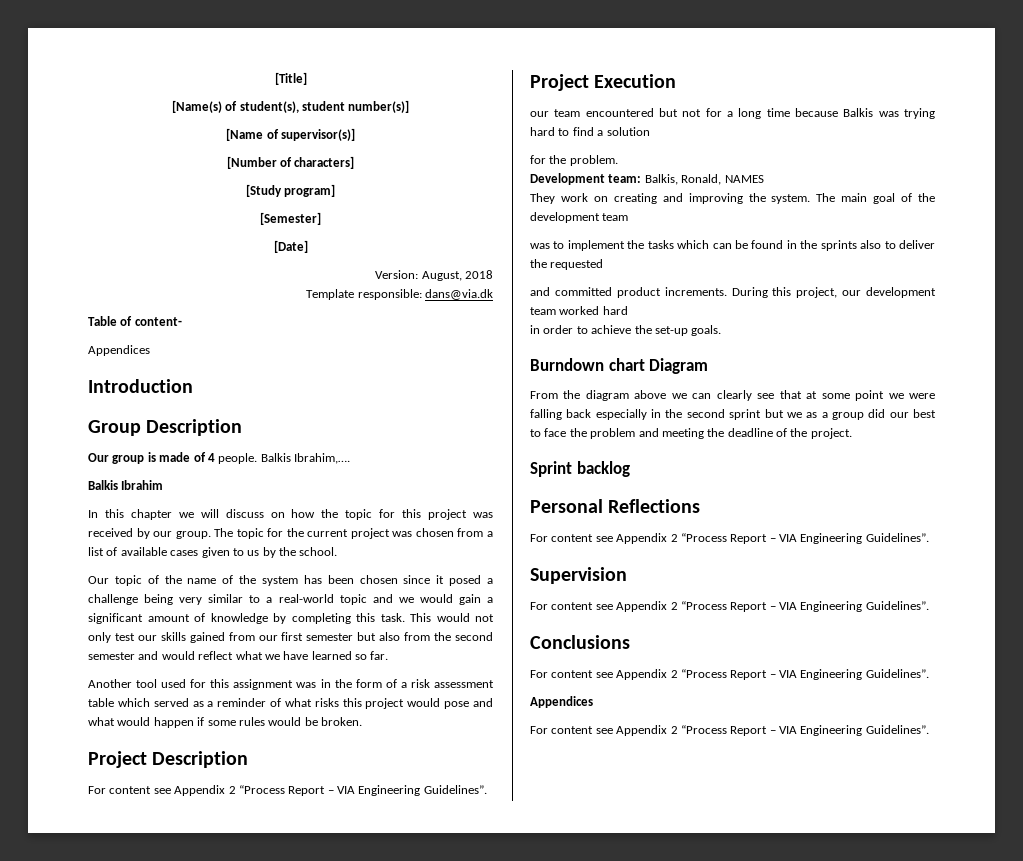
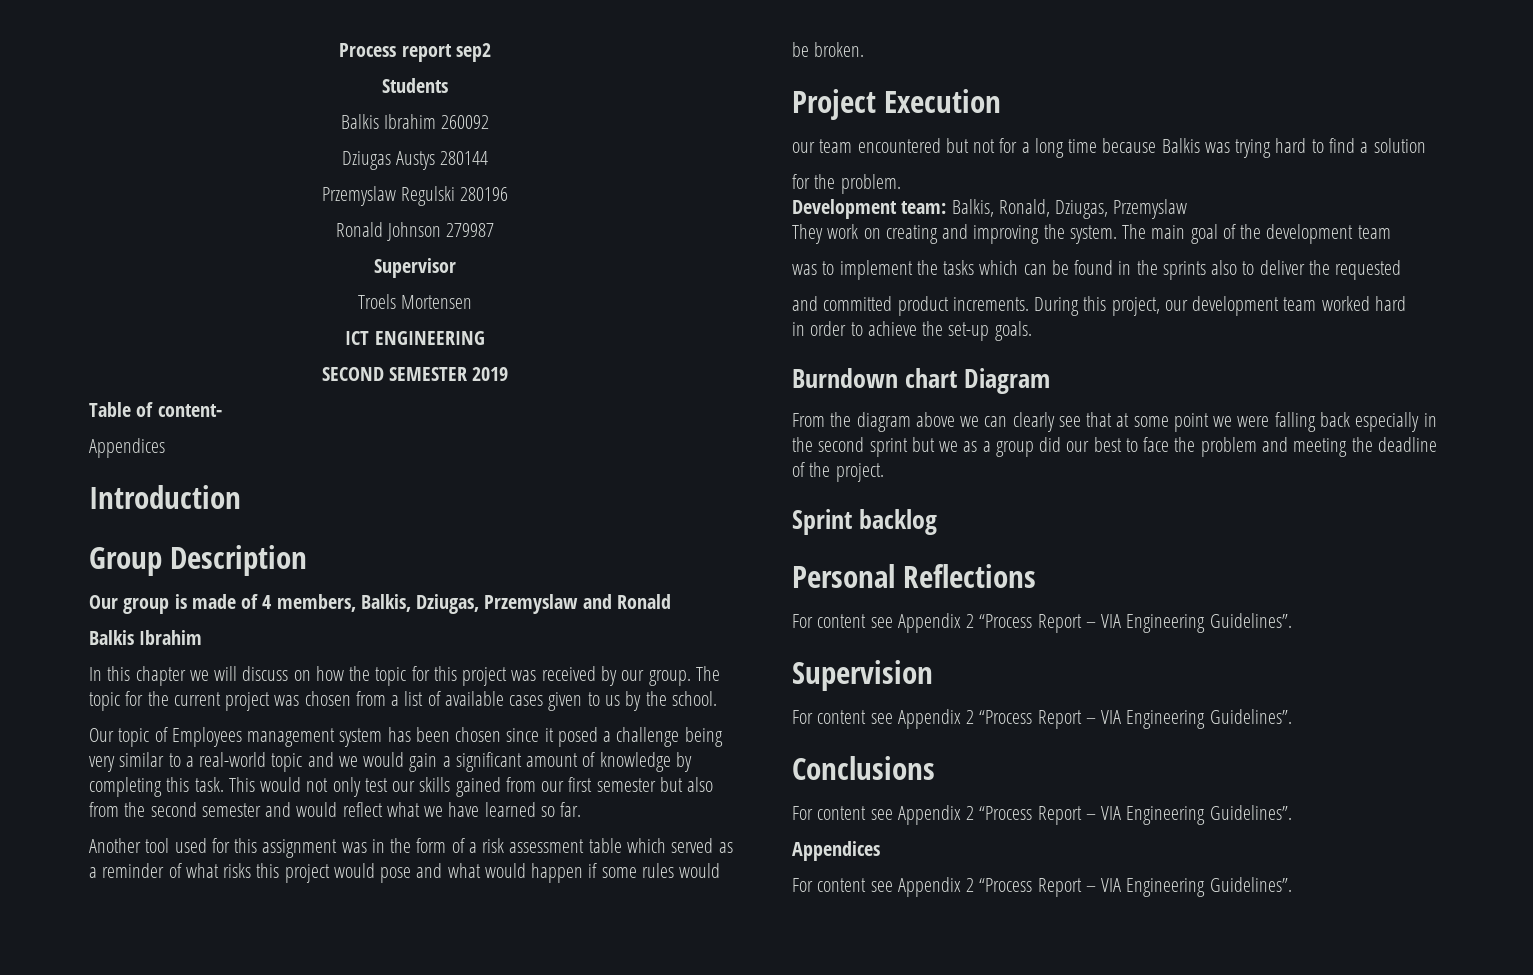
- [Title]
- [Name(s) of student(s), student number(s)]
- [Name of supervisor(s)]
- [Number of characters]
- [Study program]
- [Semester]
- [Date]
- Version: August, 2018
- Template responsible: dans@via.dk
+ Process report sep2
+ Students
+ Balkis Ibrahim 260092
+ Dziugas Austys 280144
+ Przemyslaw Regulski 280196
+ Ronald Johnson 279987
+ Supervisor
+ Troels Mortensen
+ ICT ENGINEERING
+ SECOND SEMESTER 2019
- Our group is made of 4 people. Balkis Ibrahim,….
+ Our group is made of 4 members, Balkis, Dziugas, Przemyslaw and Ronald
- Our topic of the name of the system has been chosen since it posed a challenge being very similar to a real-world topic and we would gain a significant amount of knowledge by completing this task.
+ Our topic of Employees management system has been chosen since it posed a challenge being very similar to a real-world topic and we would gain a significant amount of knowledge by completing this task.
- Project Description
- For content see Appendix 2 “Process Report – VIA Engineering Guidelines”.
- Development team: Balkis, Ronald, NAMES
+ Development team: Balkis, Ronald, Dziugas, Przemyslaw

